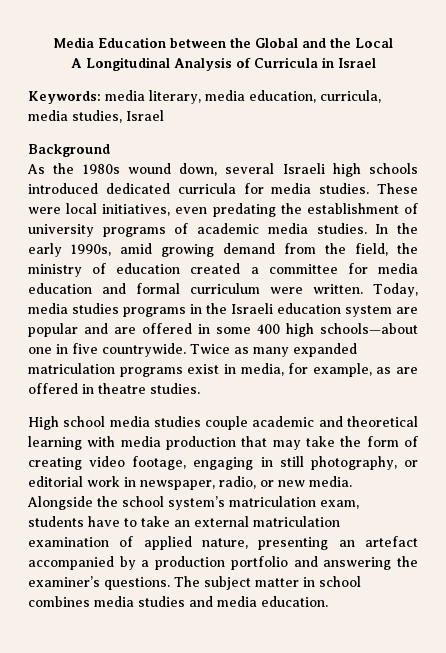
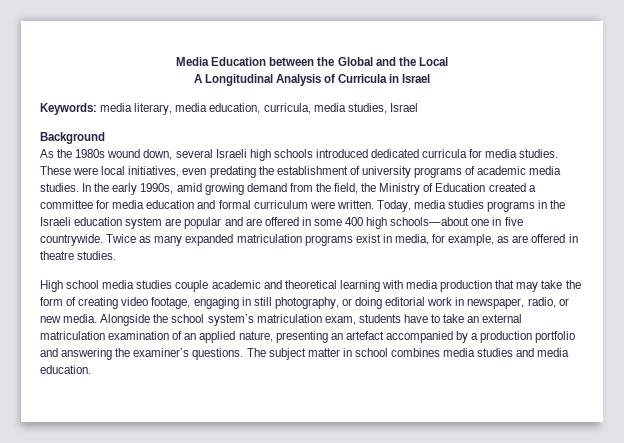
- In the early 1990s, amid growing demand from the field, the ministry of education created a committee for media education and formal curriculum were written.
+ In the early 1990s, amid growing demand from the field, the Ministry of Education created a committee for media education and formal curriculum were written.
- High school media studies couple academic and theoretical learning with media production that may take the form of creating video footage, engaging in still photography, or editorial work in newspaper, radio, or new media.
+ High school media studies couple academic and theoretical learning with media production that may take the form of creating video footage, engaging in still photography, or doing editorial work in newspaper, radio, or new media.
- Alongside the school system’s matriculation exam, students have to take an external matriculation examination of applied nature, presenting an artefact accompanied by a production portfolio and answering the examiner’s questions.
+ Alongside the school system’s matriculation exam, students have to take an external matriculation examination of an applied nature, presenting an artefact accompanied by a production portfolio and answering the examiner’s questions.

